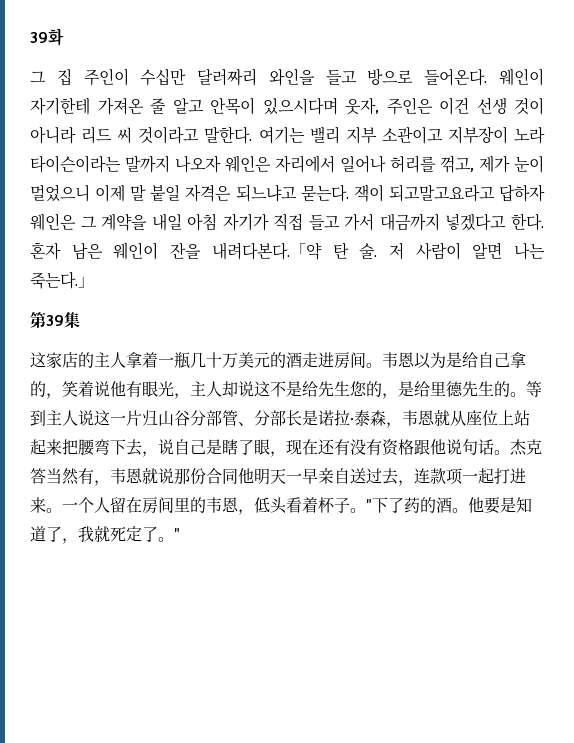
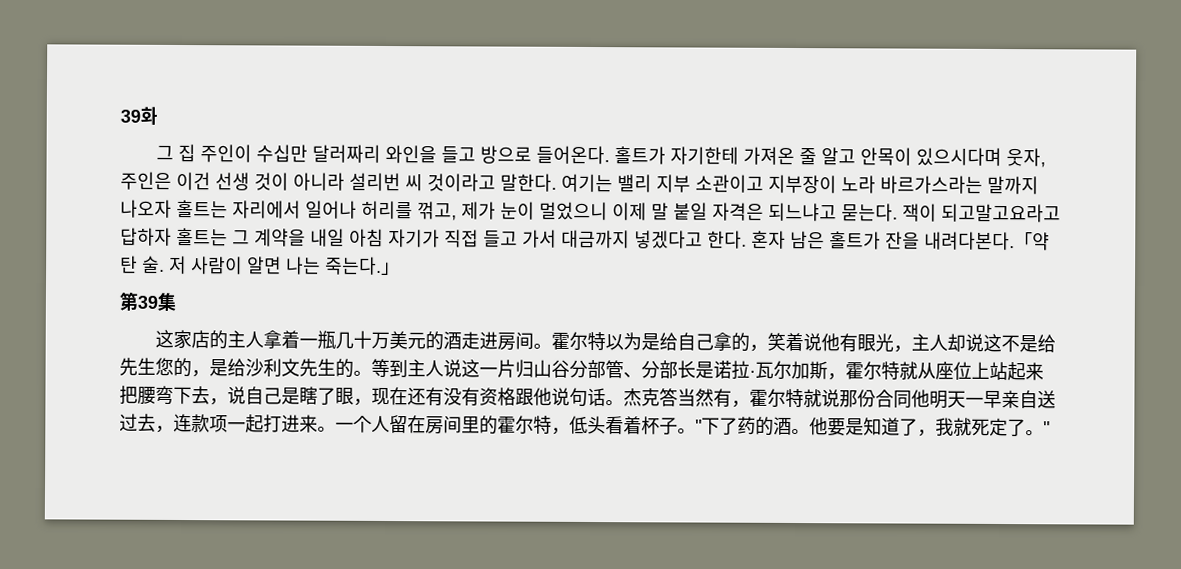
- 웨인이 자기한테 가져온 줄 알고 안목이 있으시다며 웃자, 주인은 이건 선생 것이 아니라 리드 씨 것이라고 말한다.
+ 홀트가 자기한테 가져온 줄 알고 안목이 있으시다며 웃자, 주인은 이건 선생 것이 아니라 설리번 씨 것이라고 말한다.
- 여기는 밸리 지부 소관이고 지부장이 노라 타이슨이라는 말까지 나오자 웨인은 자리에서 일어나 허리를 꺾고, 제가 눈이 멀었으니 이제 말 붙일 자격은 되느냐고 묻는다.
+ 여기는 밸리 지부 소관이고 지부장이 노라 바르가스라는 말까지 나오자 홀트는 자리에서 일어나 허리를 꺾고, 제가 눈이 멀었으니 이제 말 붙일 자격은 되느냐고 묻는다.
- 잭이 되고말고요라고 답하자 웨인은 그 계약을 내일 아침 자기가 직접 들고 가서 대금까지 넣겠다고 한다.
+ 잭이 되고말고요라고 답하자 홀트는 그 계약을 내일 아침 자기가 직접 들고 가서 대금까지 넣겠다고 한다.
- 혼자 남은 웨인이 잔을 내려다본다.
+ 혼자 남은 홀트가 잔을 내려다본다.
- 韦恩以为是给自己拿的，笑着说他有眼光，主人却说这不是给先生您的，是给里德先生的。
+ 霍尔特以为是给自己拿的，笑着说他有眼光，主人却说这不是给先生您的，是给沙利文先生的。
- 等到主人说这一片归山谷分部管、分部长是诺拉·泰森，韦恩就从座位上站起来把腰弯下去，说自己是瞎了眼，现在还有没有资格跟他说句话。
+ 等到主人说这一片归山谷分部管、分部长是诺拉·瓦尔加斯，霍尔特就从座位上站起来把腰弯下去，说自己是瞎了眼，现在还有没有资格跟他说句话。
- 杰克答当然有，韦恩就说那份合同他明天一早亲自送过去，连款项一起打进来。
+ 杰克答当然有，霍尔特就说那份合同他明天一早亲自送过去，连款项一起打进来。
- 一个人留在房间里的韦恩，低头看着杯子。
+ 一个人留在房间里的霍尔特，低头看着杯子。

